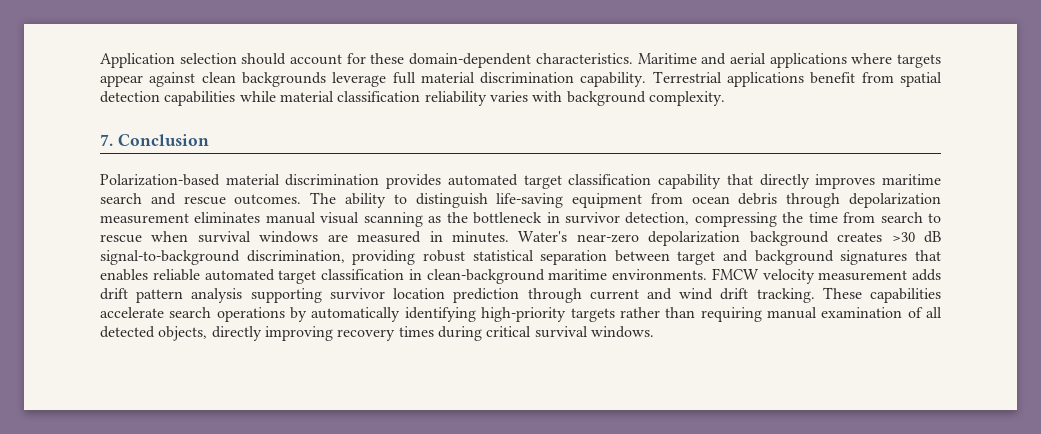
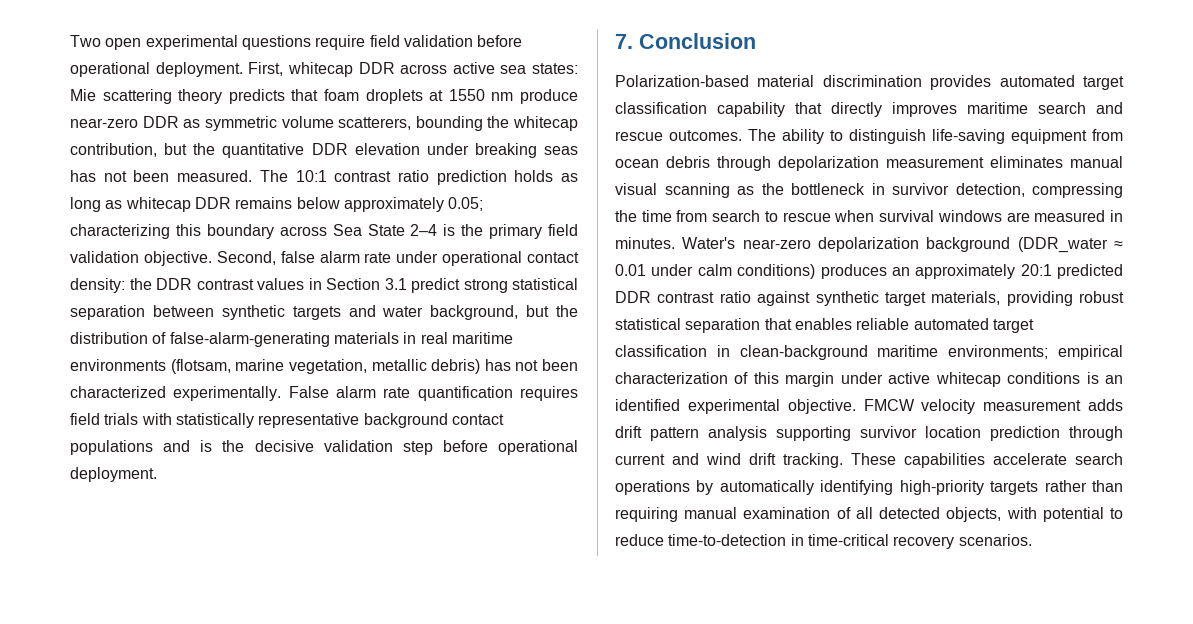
- Application selection should account for these domain-dependent characteristics. Maritime and aerial applications where targets appear against clean backgrounds leverage full material discrimination capability. Terrestrial applications benefit from spatial detection capabilities while material classification reliability varies with background complexity.
+ Two open experimental questions require field validation before operational deployment. First, whitecap DDR across active sea states: Mie scattering theory predicts that foam droplets at 1550 nm produce near-zero DDR as symmetric volume scatterers, bounding the whitecap contribution, but the quantitative DDR elevation under breaking seas has not been measured. The 10:1 contrast ratio prediction holds as long as whitecap DDR remains below approximately 0.05; characterizing this boundary across Sea State 2–4 is the primary field validation objective. Second, false alarm rate under operational contact density: the DDR contrast values in Section 3.1 predict strong statistical separation between synthetic targets and water background, but the distribution of false-alarm-generating materials in real maritime environments (flotsam, marine vegetation, metallic debris) has not been characterized experimentally. False alarm rate quantification requires field trials with statistically representative background contact populations and is the decisive validation step before operational deployment.
- Water's near-zero depolarization background creates >30 dB signal-to-background discrimination, providing robust statistical separation between target and background signatures that enables reliable automated target classification in clean-background maritime environments.
+ Water's near-zero depolarization background (DDR_water ≈ 0.01 under calm conditions) produces an approximately 20:1 predicted DDR contrast ratio against synthetic target materials, providing robust statistical separation that enables reliable automated target classification in clean-background maritime environments; empirical characterization of this margin under active whitecap conditions is an identified experimental objective.
- These capabilities accelerate search operations by automatically identifying high-priority targets rather than requiring manual examination of all detected objects, directly improving recovery times during critical survival windows.
+ These capabilities accelerate search operations by automatically identifying high-priority targets rather than requiring manual examination of all detected objects, with potential to reduce time-to-detection in time-critical recovery scenarios.

